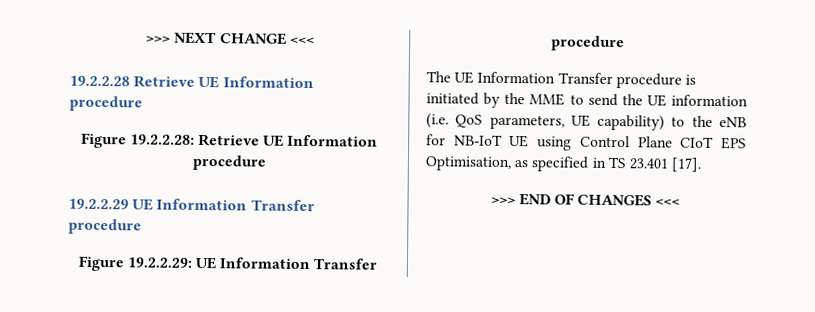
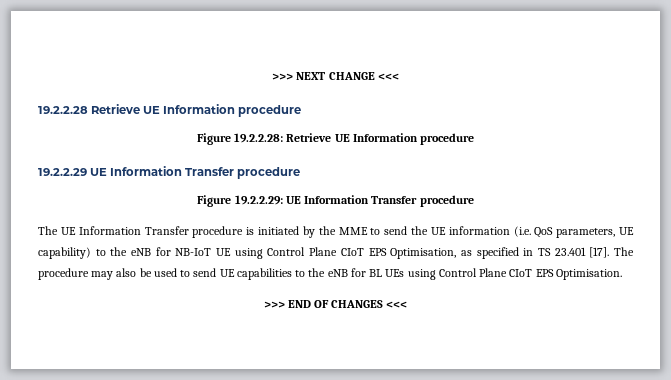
+ The procedure may also be used to send UE capabilities to the eNB for BL UEs using Control Plane CIoT EPS Optimisation.

